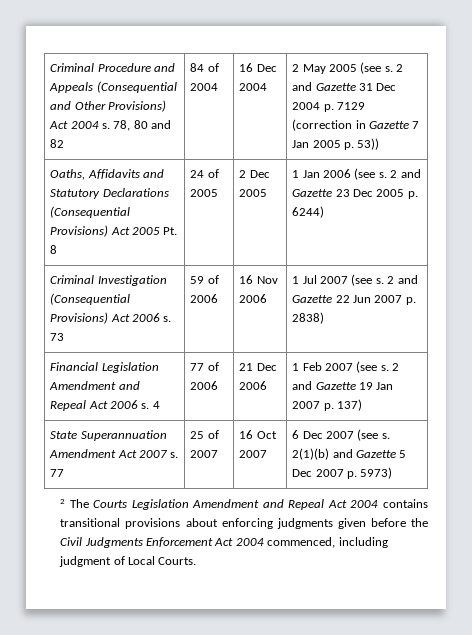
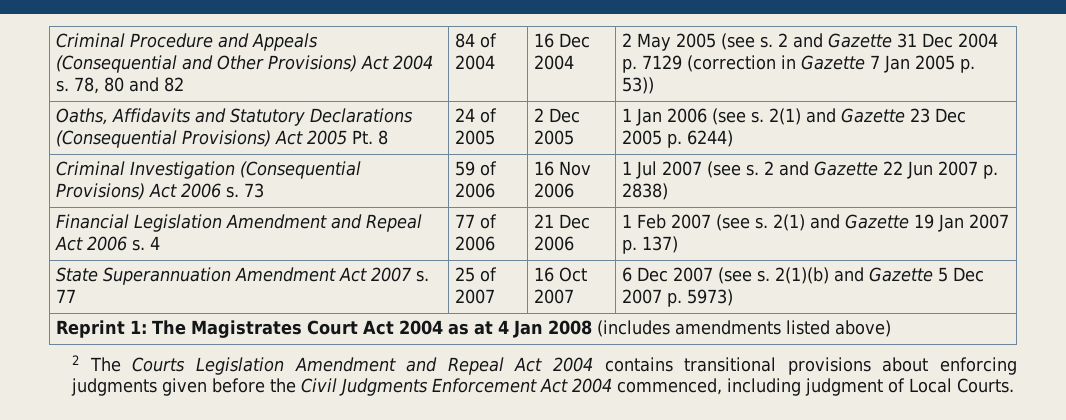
- Oaths, Affidavits and Statutory Declarations (Consequential Provisions) Act 2005 Pt. 8 | 24 of 2005 | 2 Dec 2005 | 1 Jan 2006 (see s. 2 and Gazette 23 Dec 2005 p. 6244)
+ Oaths, Affidavits and Statutory Declarations (Consequential Provisions) Act 2005 Pt. 8 | 24 of 2005 | 2 Dec 2005 | 1 Jan 2006 (see s. 2(1) and Gazette 23 Dec 2005 p. 6244)
- Financial Legislation Amendment and Repeal Act 2006 s. 4 | 77 of 2006 | 21 Dec 2006 | 1 Feb 2007 (see s. 2 and Gazette 19 Jan 2007 p. 137)
+ Financial Legislation Amendment and Repeal Act 2006 s. 4 | 77 of 2006 | 21 Dec 2006 | 1 Feb 2007 (see s. 2(1) and Gazette 19 Jan 2007 p. 137)
+ Reprint 1: The Magistrates Court Act 2004 as at 4 Jan 2008 (includes amendments listed above)

